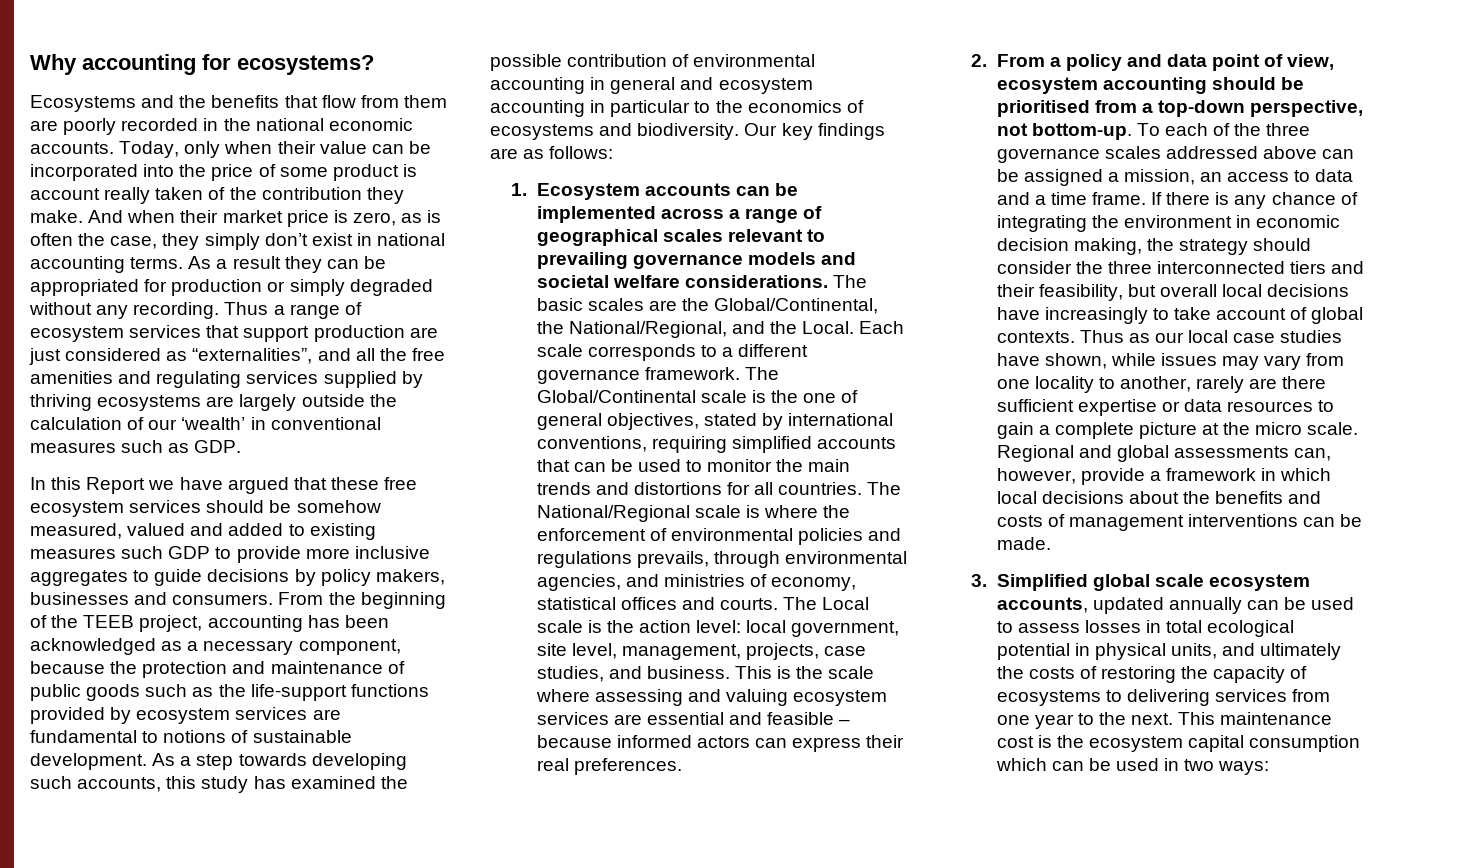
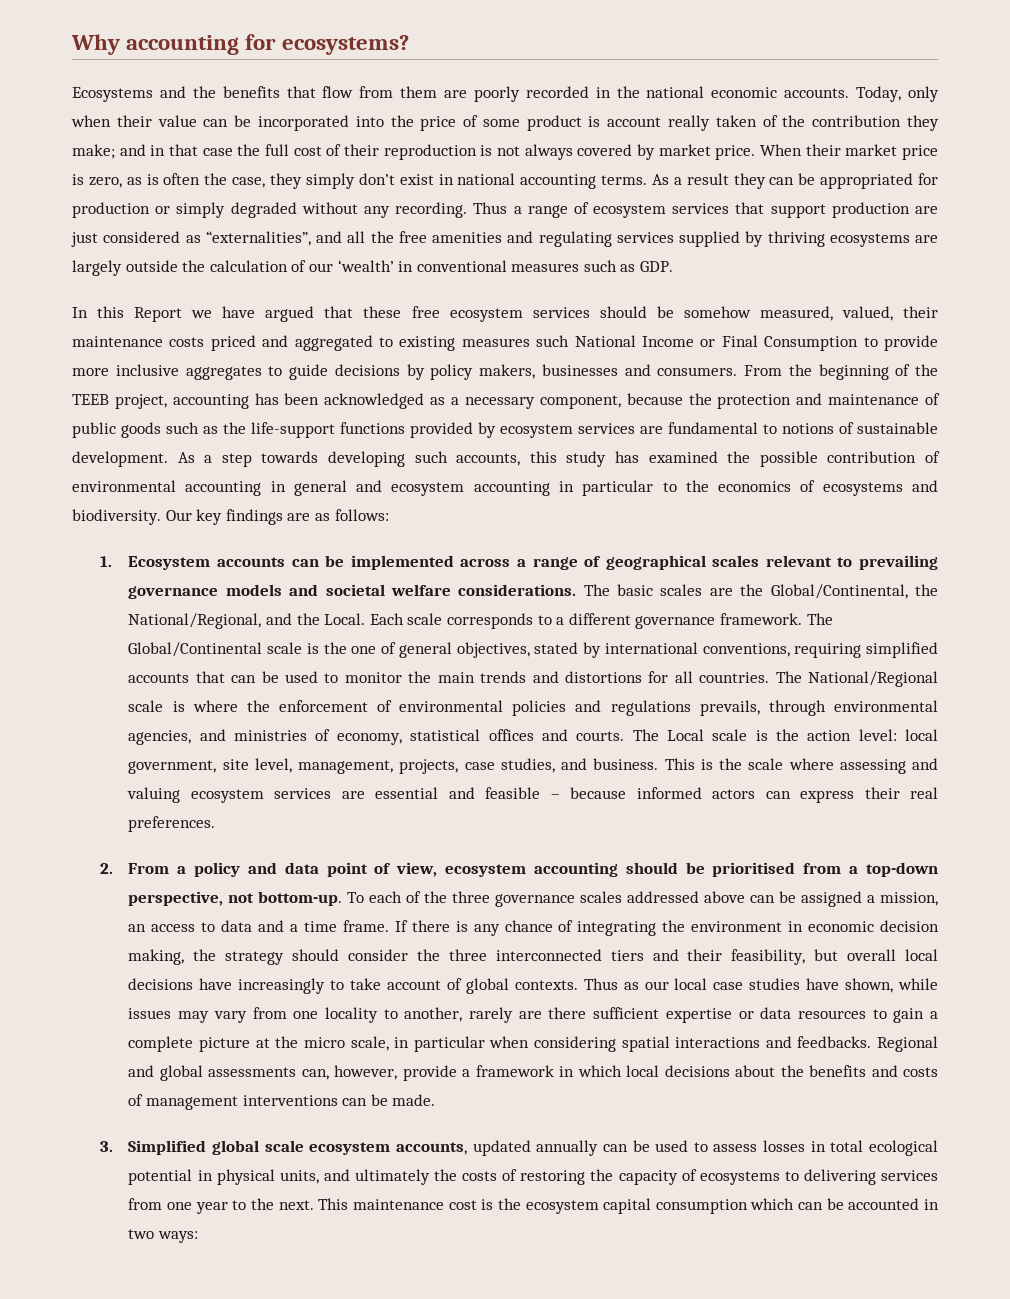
- Today, only when their value can be incorporated into the price of some product is account really taken of the contribution they make. And when their market price is zero, as is often the case, they simply don’t exist in national accounting terms.
+ Today, only when their value can be incorporated into the price of some product is account really taken of the contribution they make; and in that case the full cost of their reproduction is not always covered by market price. When their market price is zero, as is often the case, they simply don’t exist in national accounting terms.
- In this Report we have argued that these free ecosystem services should be somehow measured, valued and added to existing measures such GDP to provide more inclusive aggregates to guide decisions by policy makers, businesses and consumers.
+ In this Report we have argued that these free ecosystem services should be somehow measured, valued, their maintenance costs priced and aggregated to existing measures such National Income or Final Consumption to provide more inclusive aggregates to guide decisions by policy makers, businesses and consumers.
- Thus as our local case studies have shown, while issues may vary from one locality to another, rarely are there sufficient expertise or data resources to gain a complete picture at the micro scale.
+ Thus as our local case studies have shown, while issues may vary from one locality to another, rarely are there sufficient expertise or data resources to gain a complete picture at the micro scale, in particular when considering spatial interactions and feedbacks.
- This maintenance cost is the ecosystem capital consumption which can be used in two ways:
+ This maintenance cost is the ecosystem capital consumption which can be accounted in two ways:

